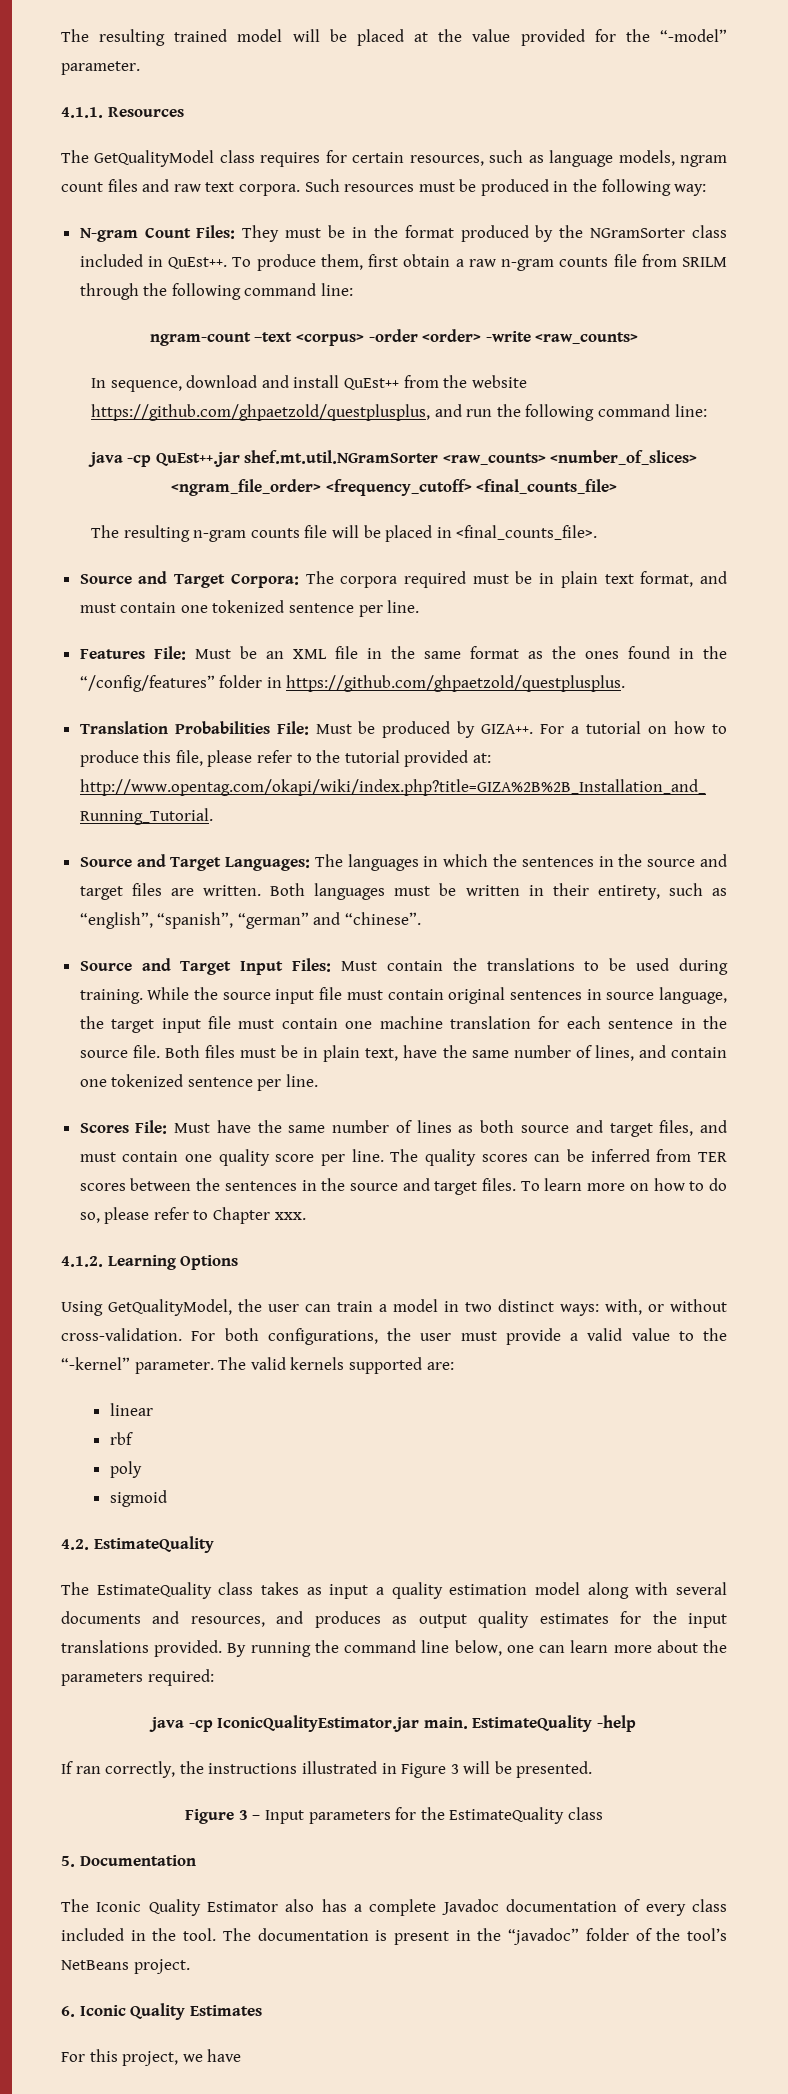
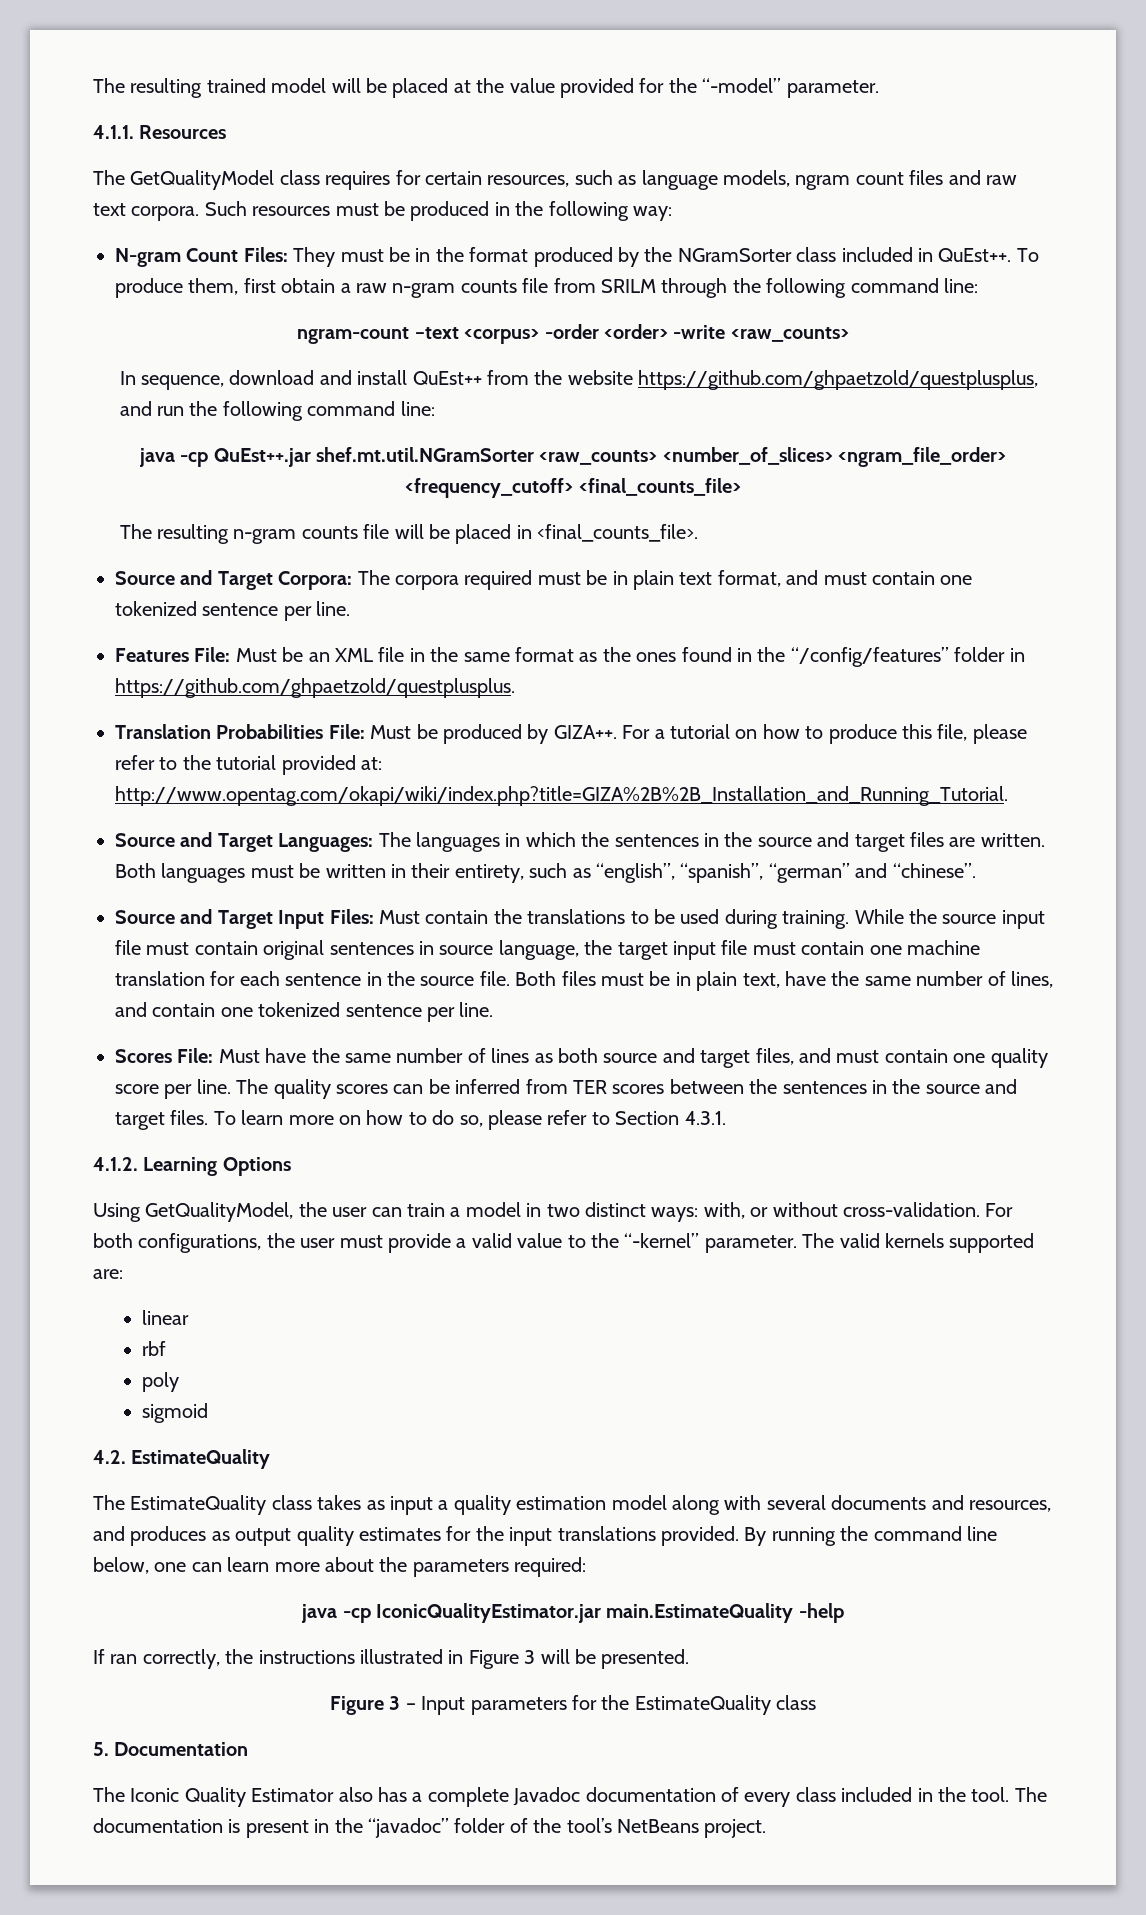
- To learn more on how to do so, please refer to Chapter xxx.
+ To learn more on how to do so, please refer to Section 4.3.1.
- java -cp IconicQualityEstimator.jar main. EstimateQuality -help
+ java -cp IconicQualityEstimator.jar main.EstimateQuality -help
- 6. Iconic Quality Estimates
- For this project, we have

